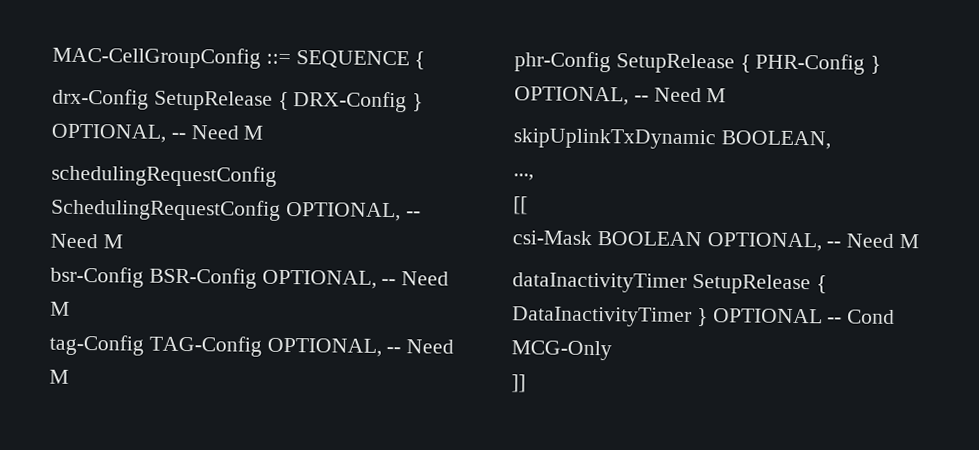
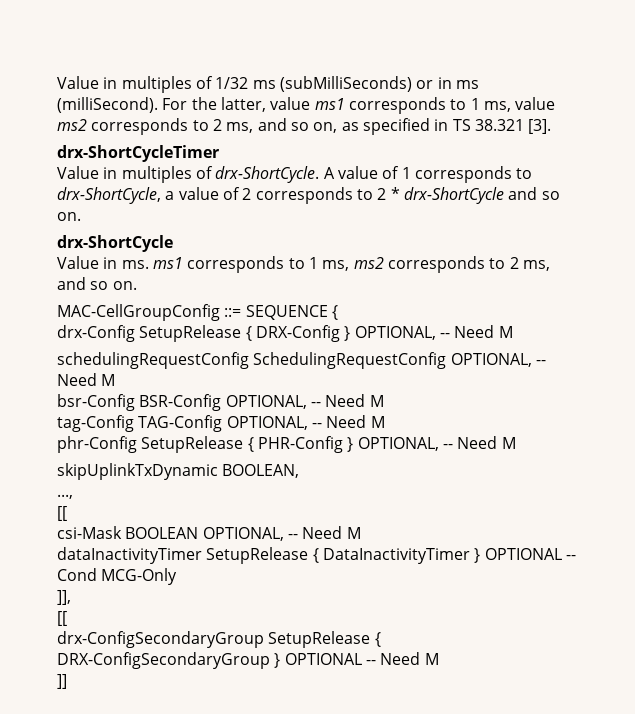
+ Value in multiples of 1/32 ms (subMilliSeconds) or in ms (milliSecond). For the latter, value ms1 corresponds to 1 ms, value ms2 corresponds to 2 ms, and so on, as specified in TS 38.321 [3].
+ drx-ShortCycleTimer
+ Value in multiples of drx-ShortCycle. A value of 1 corresponds to drx-ShortCycle, a value of 2 corresponds to 2 * drx-ShortCycle and so on.
+ drx-ShortCycle
+ Value in ms. ms1 corresponds to 1 ms, ms2 corresponds to 2 ms, and so on.
+ ]],
+ [[
+ drx-ConfigSecondaryGroup SetupRelease { DRX-ConfigSecondaryGroup } OPTIONAL -- Need M

